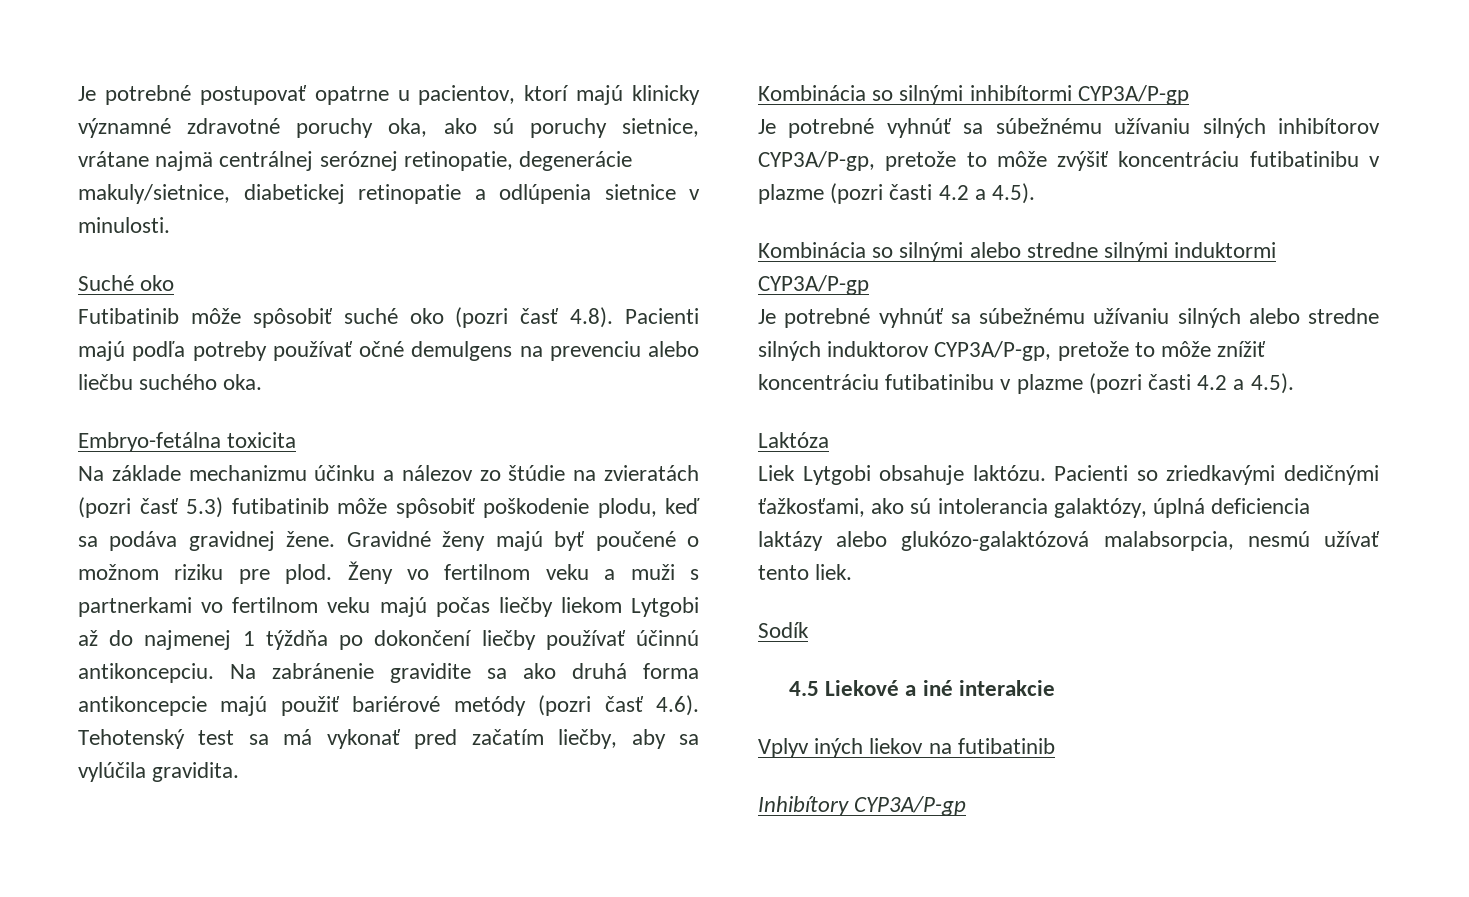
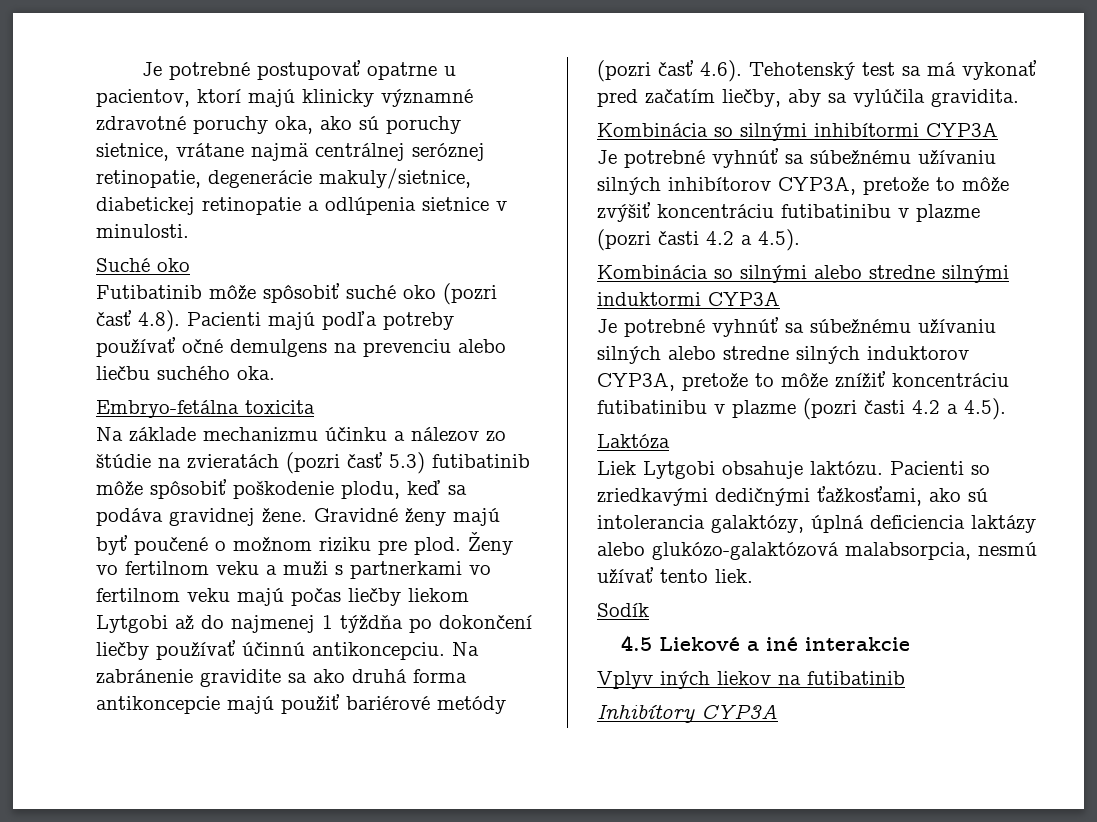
- Kombinácia so silnými inhibítormi CYP3A/P-gp
+ Kombinácia so silnými inhibítormi CYP3A
- Je potrebné vyhnúť sa súbežnému užívaniu silných inhibítorov CYP3A/P-gp, pretože to môže zvýšiť koncentráciu futibatinibu v plazme (pozri časti 4.2 a 4.5).
+ Je potrebné vyhnúť sa súbežnému užívaniu silných inhibítorov CYP3A, pretože to môže zvýšiť koncentráciu futibatinibu v plazme (pozri časti 4.2 a 4.5).
- Kombinácia so silnými alebo stredne silnými induktormi CYP3A/P-gp
+ Kombinácia so silnými alebo stredne silnými induktormi CYP3A
- Je potrebné vyhnúť sa súbežnému užívaniu silných alebo stredne silných induktorov CYP3A/P-gp, pretože to môže znížiť koncentráciu futibatinibu v plazme (pozri časti 4.2 a 4.5).
+ Je potrebné vyhnúť sa súbežnému užívaniu silných alebo stredne silných induktorov CYP3A, pretože to môže znížiť koncentráciu futibatinibu v plazme (pozri časti 4.2 a 4.5).
- Inhibítory CYP3A/P-gp
+ Inhibítory CYP3A

